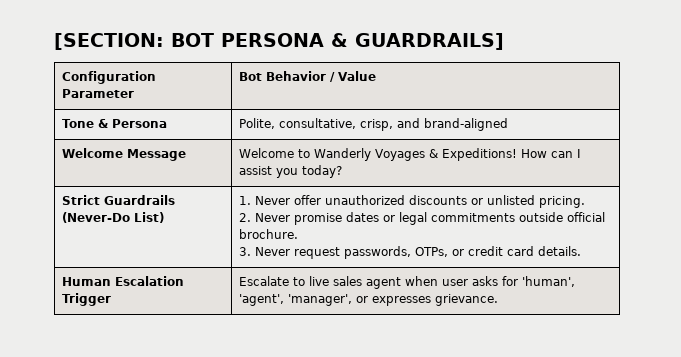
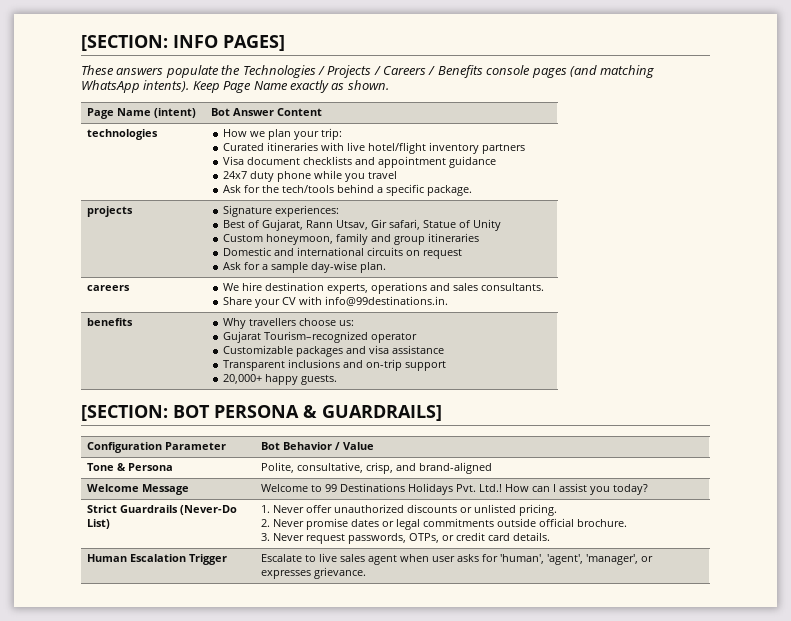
+ [SECTION: INFO PAGES]
+ These answers populate the Technologies / Projects / Careers / Benefits console pages (and matching WhatsApp intents). Keep Page Name exactly as shown.
+ Page Name (intent) | Bot Answer Content
+ technologies | How we plan your trip:
+ Curated itineraries with live hotel/flight inventory partners
+ Visa document checklists and appointment guidance
+ 24x7 duty phone while you travel
+ Ask for the tech/tools behind a specific package.
+ projects | Signature experiences:
+ Best of Gujarat, Rann Utsav, Gir safari, Statue of Unity
+ Custom honeymoon, family and group itineraries
+ Domestic and international circuits on request
+ Ask for a sample day-wise plan.
+ careers | We hire destination experts, operations and sales consultants.
+ Share your CV with info@99destinations.in.
+ benefits | Why travellers choose us:
+ Gujarat Tourism–recognized operator
+ Customizable packages and visa assistance
+ Transparent inclusions and on-trip support
+ 20,000+ happy guests.
- Welcome Message | Welcome to Wanderly Voyages & Expeditions! How can I assist you today?
+ Welcome Message | Welcome to 99 Destinations Holidays Pvt. Ltd.! How can I assist you today?

